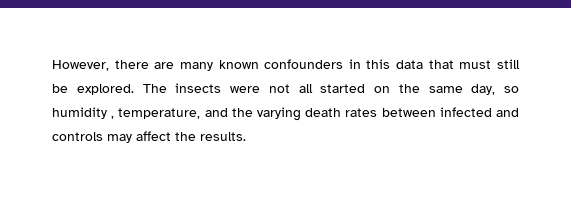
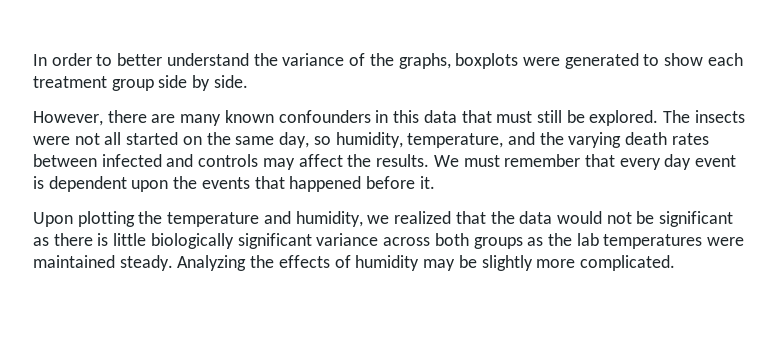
+ In order to better understand the variance of the graphs, boxplots were generated to show each treatment group side by side.
- The insects were not all started on the same day, so humidity , temperature, and the varying death rates between infected and controls may affect the results.
+ The insects were not all started on the same day, so humidity, temperature, and the varying death rates between infected and controls may affect the results.
+ We must remember that every day event is dependent upon the events that happened before it.
+ Upon plotting the temperature and humidity, we realized that the data would not be significant as there is little biologically significant variance across both groups as the lab temperatures were maintained steady. Analyzing the effects of humidity may be slightly more complicated.

